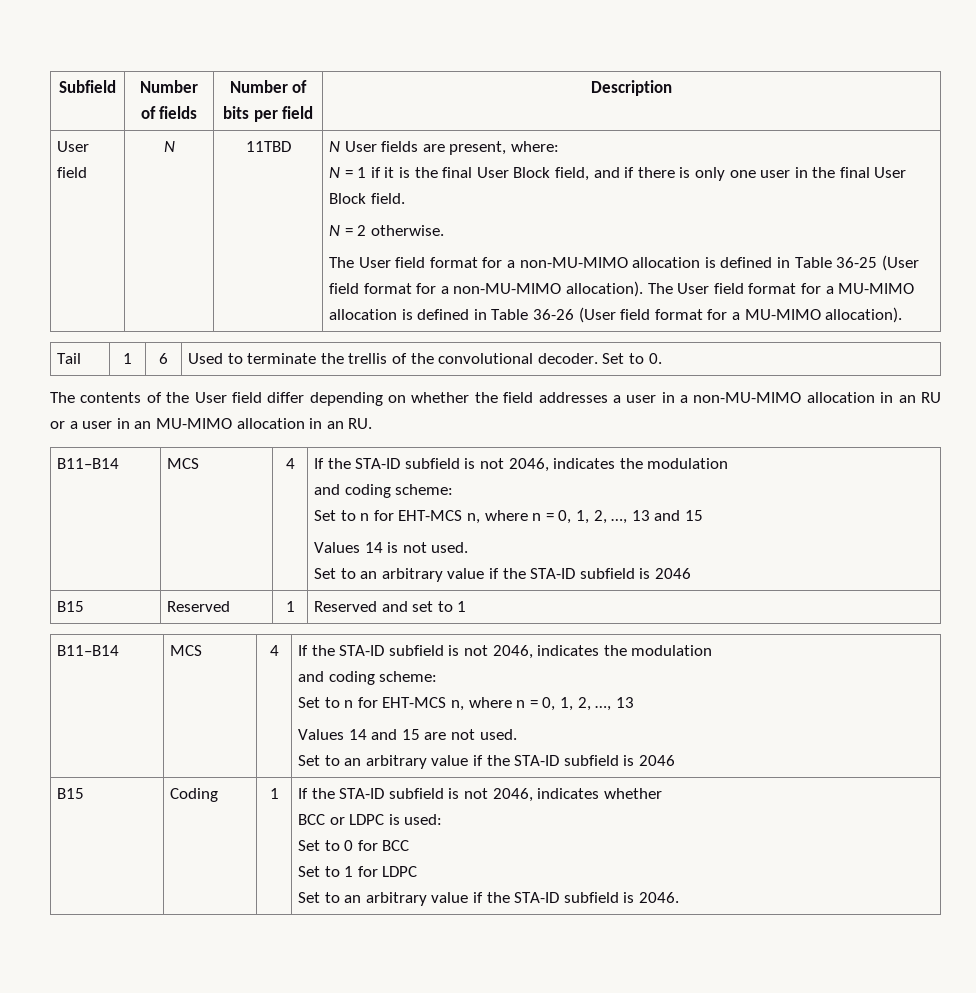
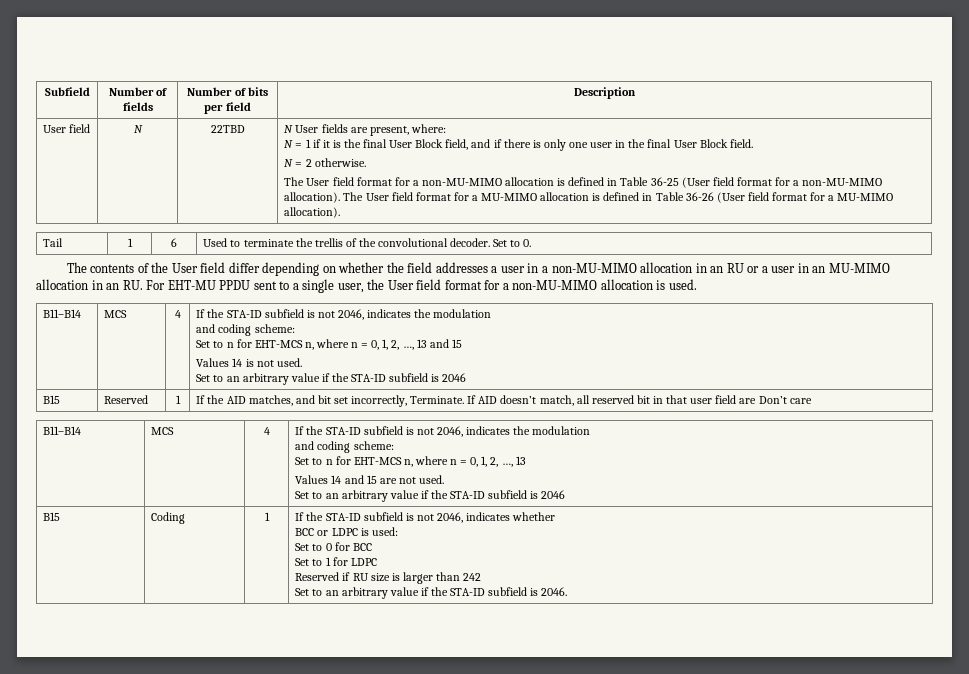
- 11TBD
+ 22TBD
- The contents of the User field differ depending on whether the field addresses a user in a non-MU-MIMO allocation in an RU or a user in an MU-MIMO allocation in an RU.
+ The contents of the User field differ depending on whether the field addresses a user in a non-MU-MIMO allocation in an RU or a user in an MU-MIMO allocation in an RU. For EHT-MU PPDU sent to a single user, the User field format for a non-MU-MIMO allocation is used.
- B15 | Reserved | 1 | Reserved and set to 1
+ B15 | Reserved | 1 | If the AID matches, and bit set incorrectly, Terminate. If AID doesn’t match, all reserved bit in that user field are Don’t care
+ Reserved if RU size is larger than 242

